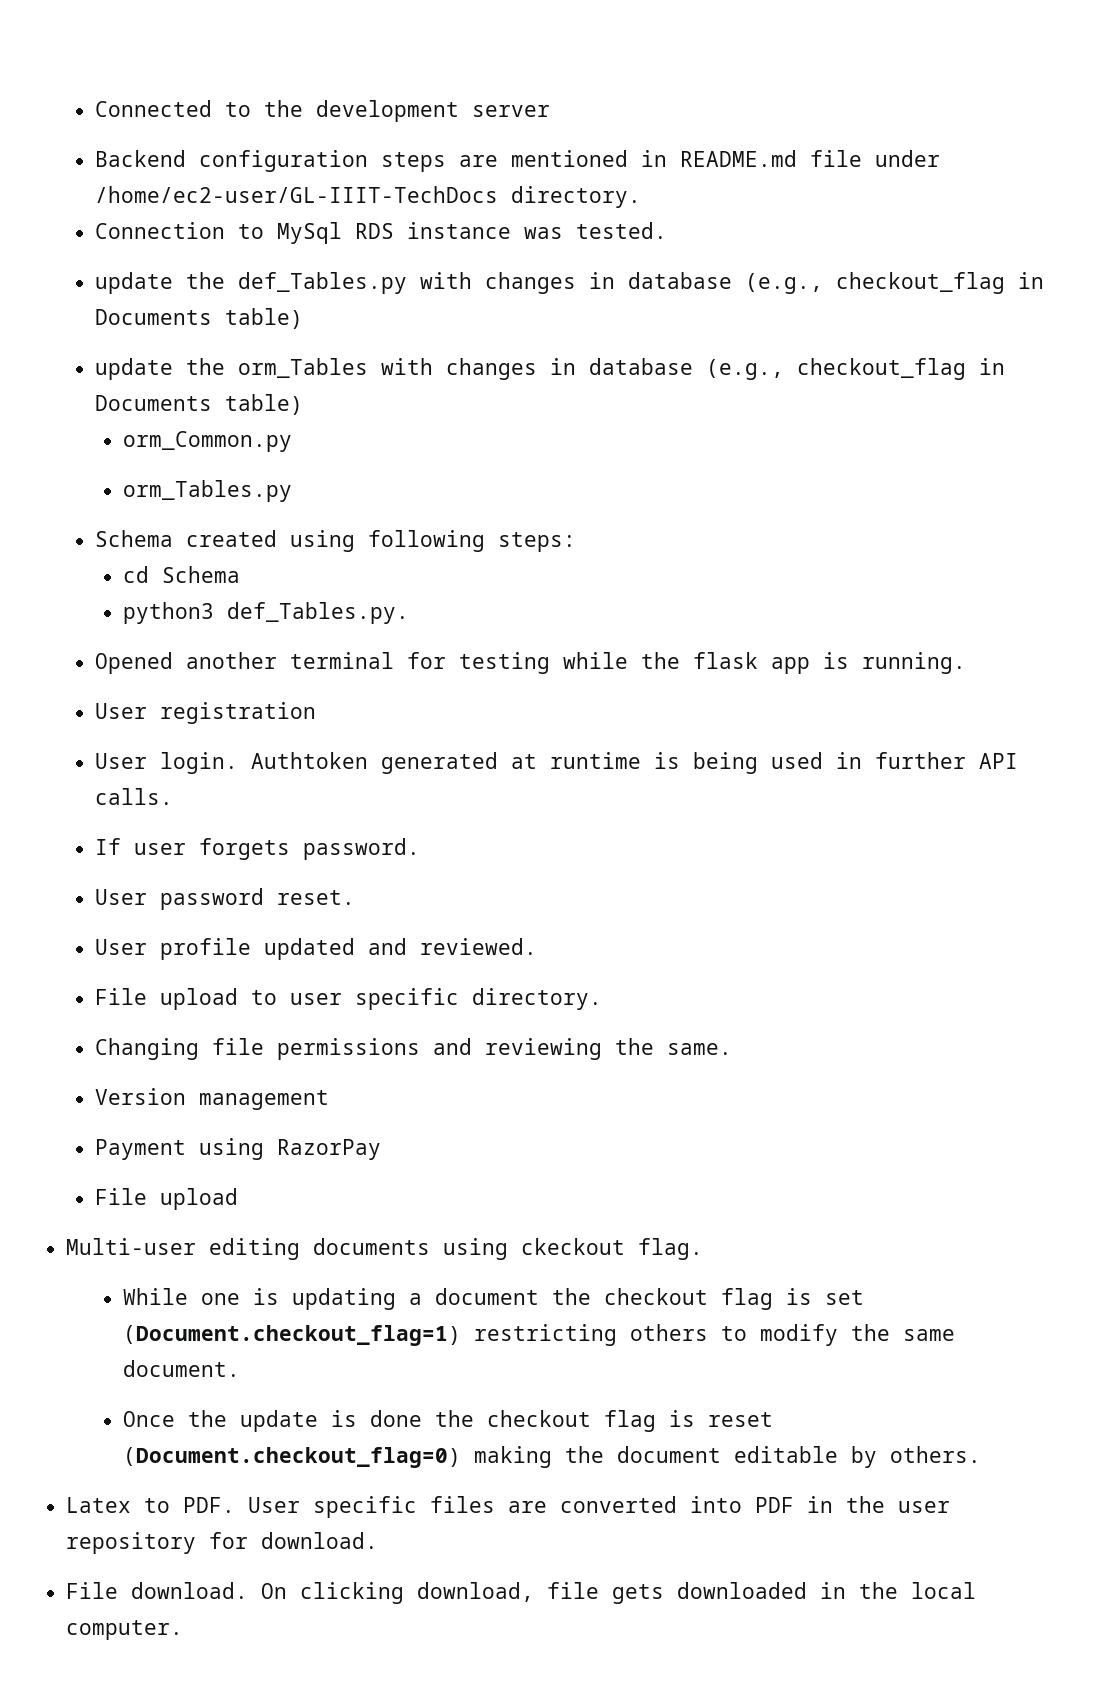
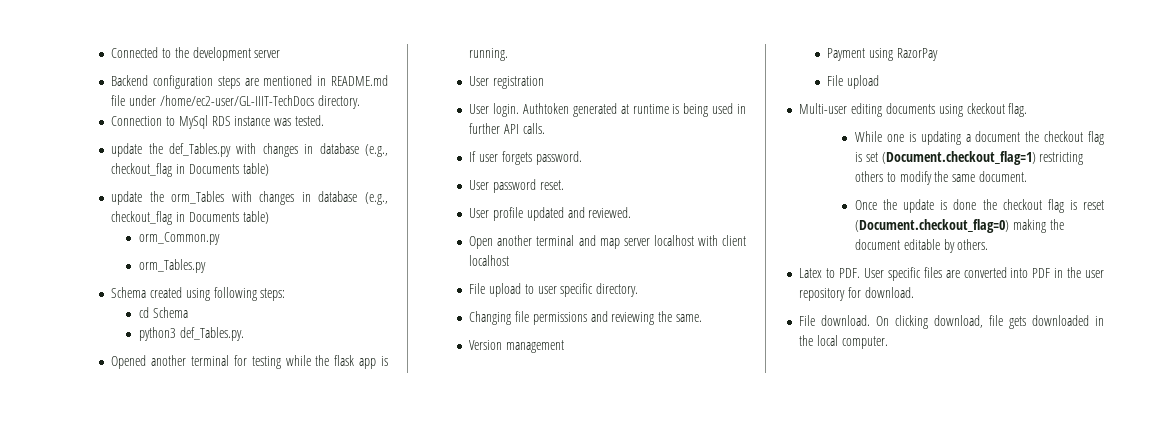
+ Open another terminal and map server localhost with client localhost

